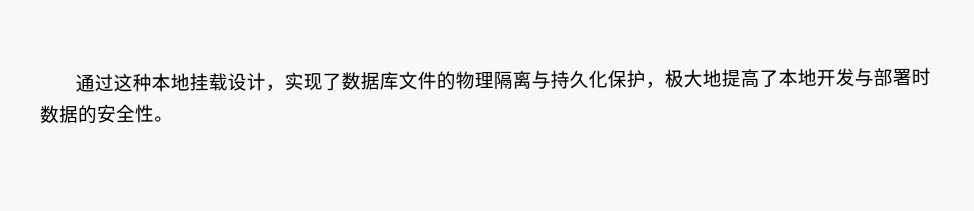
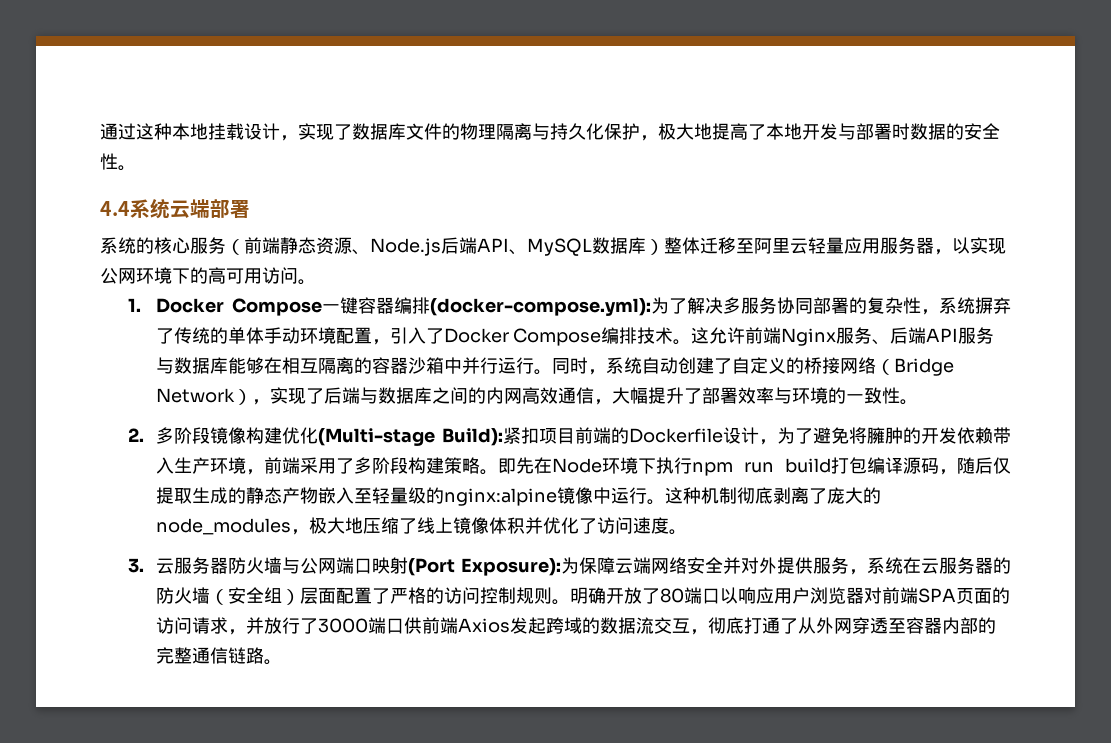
+ 4.4系统云端部署
+ 系统的核心服务（前端静态资源、Node.js后端API、MySQL数据库）整体迁移至阿里云轻量应用服务器，以实现公网环境下的高可用访问。
+ 1. Docker Compose一键容器编排(docker-compose.yml):为了解决多服务协同部署的复杂性，系统摒弃了传统的单体手动环境配置，引入了Docker Compose编排技术。这允许前端Nginx服务、后端API服务与数据库能够在相互隔离的容器沙箱中并行运行。同时，系统自动创建了自定义的桥接网络（Bridge Network），实现了后端与数据库之间的内网高效通信，大幅提升了部署效率与环境的一致性。
+ 2.多阶段镜像构建优化(Multi-stage Build):紧扣项目前端的Dockerfile设计，为了避免将臃肿的开发依赖带入生产环境，前端采用了多阶段构建策略。即先在Node环境下执行npm run build打包编译源码，随后仅提取生成的静态产物嵌入至轻量级的nginx:alpine镜像中运行。这种机制彻底剥离了庞大的node_modules，极大地压缩了线上镜像体积并优化了访问速度。
+ 3.云服务器防火墙与公网端口映射(Port Exposure):为保障云端网络安全并对外提供服务，系统在云服务器的防火墙（安全组）层面配置了严格的访问控制规则。明确开放了80端口以响应用户浏览器对前端SPA页面的访问请求，并放行了3000端口供前端Axios发起跨域的数据流交互，彻底打通了从外网穿透至容器内部的完整通信链路。

